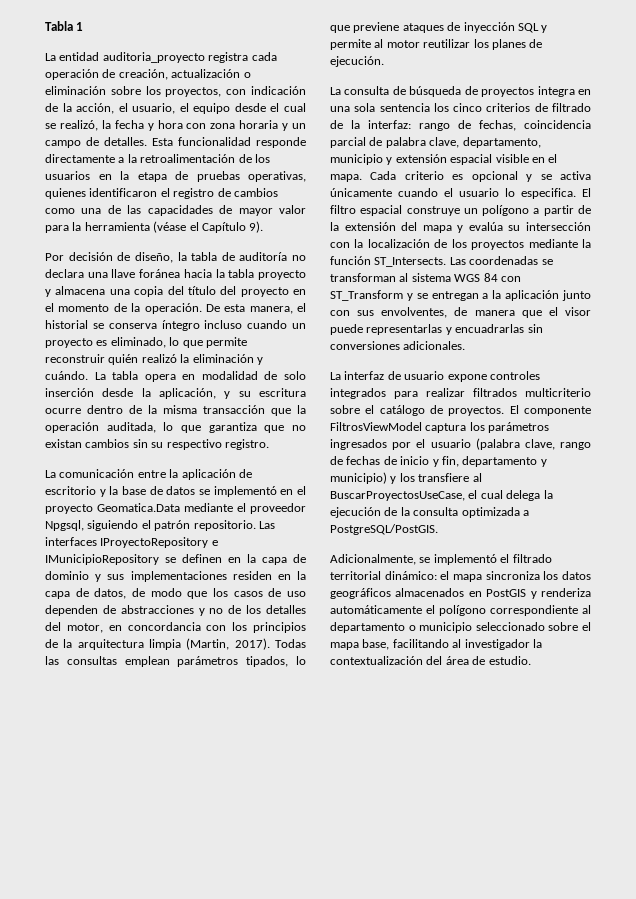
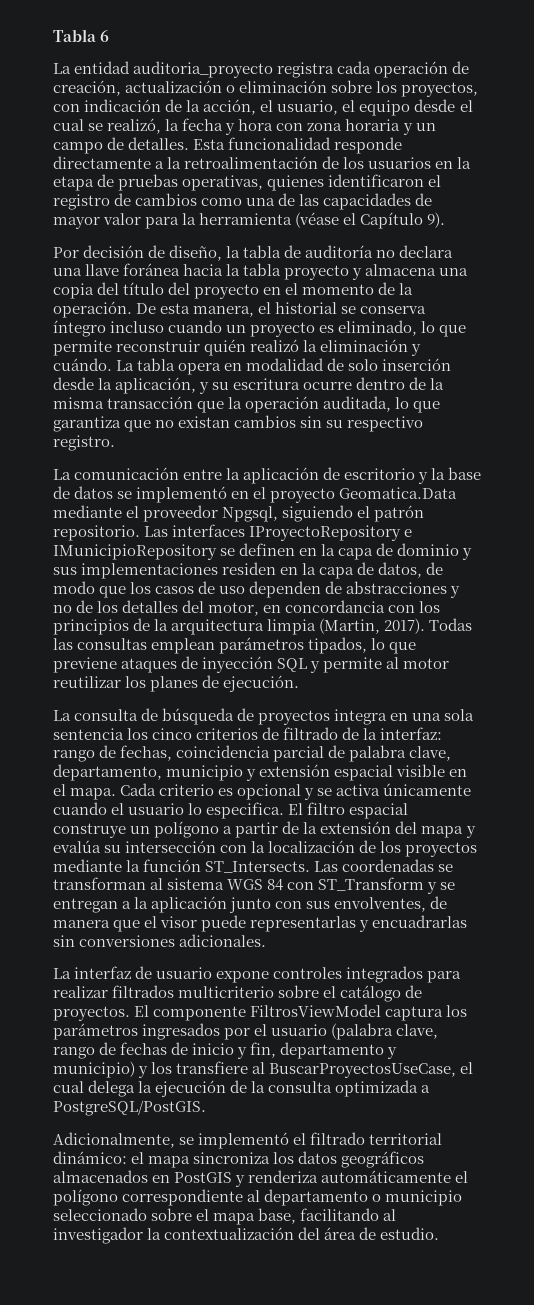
- Tabla 1
+ Tabla 6

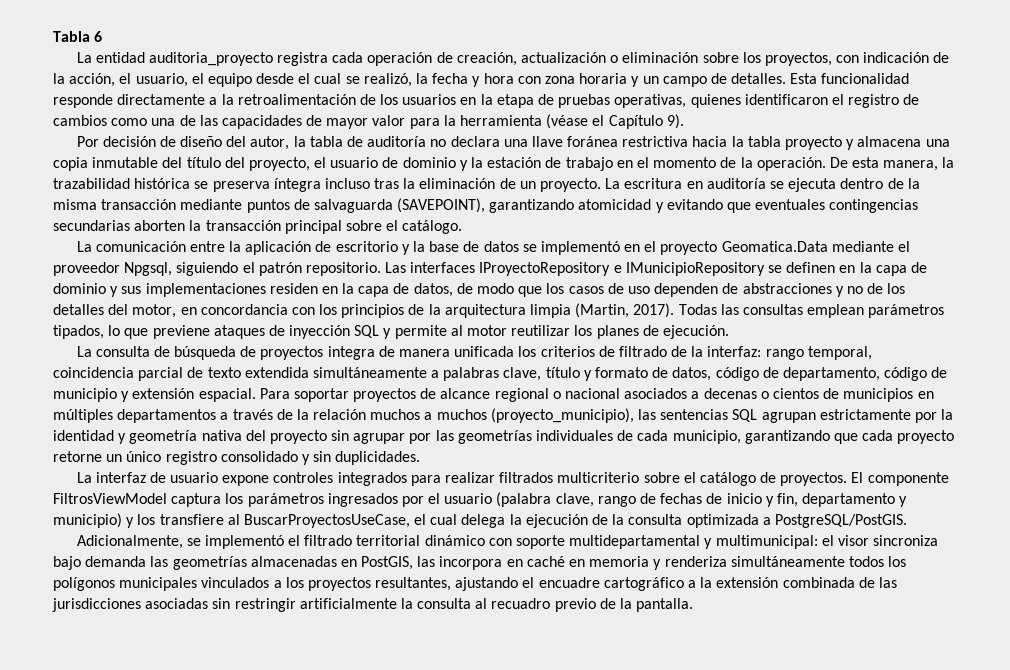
- Por decisión de diseño, la tabla de auditoría no declara una llave foránea hacia la tabla proyecto y almacena una copia del título del proyecto en el momento de la operación.
+ Por decisión de diseño del autor, la tabla de auditoría no declara una llave foránea restrictiva hacia la tabla proyecto y almacena una copia inmutable del título del proyecto, el usuario de dominio y la estación de trabajo en el momento de la operación.
- De esta manera, el historial se conserva íntegro incluso cuando un proyecto es eliminado, lo que permite reconstruir quién realizó la eliminación y cuándo. La tabla opera en modalidad de solo inserción desde la aplicación, y su escritura ocurre dentro de la misma transacción que la operación auditada, lo que garantiza que no existan cambios sin su respectivo registro.
+ De esta manera, la trazabilidad histórica se preserva íntegra incluso tras la eliminación de un proyecto. La escritura en auditoría se ejecuta dentro de la misma transacción mediante puntos de salvaguarda (SAVEPOINT), garantizando atomicidad y evitando que eventuales contingencias secundarias aborten la transacción principal sobre el catálogo.
- La consulta de búsqueda de proyectos integra en una sola sentencia los cinco criterios de filtrado de la interfaz: rango de fechas, coincidencia parcial de palabra clave, departamento, municipio y extensión espacial visible en el mapa. Cada criterio es opcional y se activa únicamente cuando el usuario lo especifica. El filtro espacial construye un polígono a partir de la extensión del mapa y evalúa su intersección con la localización de los proyectos mediante la función ST_Intersects. Las coordenadas se transforman al sistema WGS 84 con ST_Transform y se entregan a la aplicación junto con sus envolventes, de manera que el visor puede representarlas y encuadrarlas sin conversiones adicionales.
+ La consulta de búsqueda de proyectos integra de manera unificada los criterios de filtrado de la interfaz: rango temporal, coincidencia parcial de texto extendida simultáneamente a palabras clave, título y formato de datos, código de departamento, código de municipio y extensión espacial. Para soportar proyectos de alcance regional o nacional asociados a decenas o cientos de municipios en múltiples departamentos a través de la relación muchos a muchos (proyecto_municipio), las sentencias SQL agrupan estrictamente por la identidad y geometría nativa del proyecto sin agrupar por las geometrías individuales de cada municipio, garantizando que cada proyecto retorne un único registro consolidado y sin duplicidades.
- Adicionalmente, se implementó el filtrado territorial dinámico: el mapa sincroniza los datos geográficos almacenados en PostGIS y renderiza automáticamente el polígono correspondiente al departamento o municipio seleccionado sobre el mapa base, facilitando al investigador la contextualización del área de estudio.
+ Adicionalmente, se implementó el filtrado territorial dinámico con soporte multidepartamental y multimunicipal: el visor sincroniza bajo demanda las geometrías almacenadas en PostGIS, las incorpora en caché en memoria y renderiza simultáneamente todos los polígonos municipales vinculados a los proyectos resultantes, ajustando el encuadre cartográfico a la extensión combinada de las jurisdicciones asociadas sin restringir artificialmente la consulta al recuadro previo de la pantalla.

